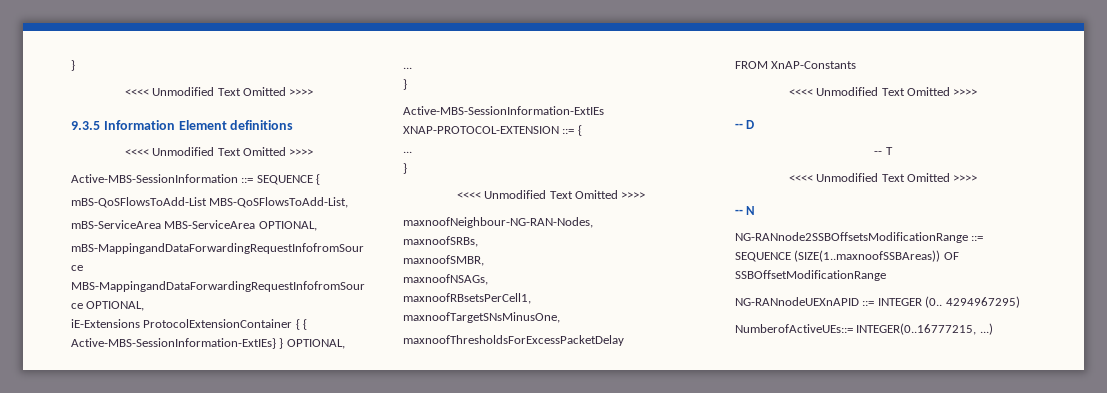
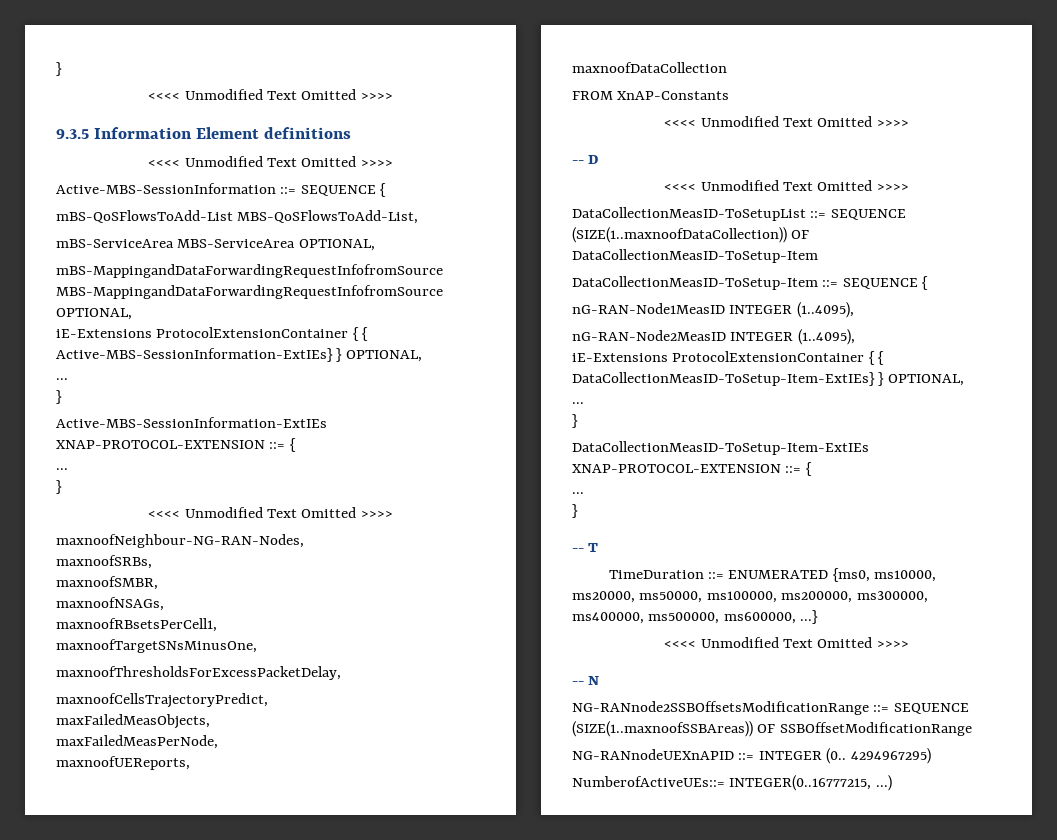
- maxnoofThresholdsForExcessPacketDelay
+ maxnoofThresholdsForExcessPacketDelay,
+ maxnoofCellsTrajectoryPredict,
+ maxFailedMeasObjects,
+ maxFailedMeasPerNode,
+ maxnoofUEReports,
+ maxnoofDataCollection
  -- D
+ <<<< Unmodified Text Omitted >>>>
+ DataCollectionMeasID-ToSetupList ::= SEQUENCE (SIZE(1..maxnoofDataCollection)) OF DataCollectionMeasID-ToSetup-Item
+ DataCollectionMeasID-ToSetup-Item ::= SEQUENCE {
+ nG-RAN-Node1MeasID INTEGER (1..4095),
+ nG-RAN-Node2MeasID INTEGER (1..4095),
+ iE-Extensions ProtocolExtensionContainer { { DataCollectionMeasID-ToSetup-Item-ExtIEs} } OPTIONAL,
+ ...
+ }
+ DataCollectionMeasID-ToSetup-Item-ExtIEs XNAP-PROTOCOL-EXTENSION ::= {
+ ...
+ }
  -- T
+ TimeDuration ::= ENUMERATED {ms0, ms10000, ms20000, ms50000, ms100000, ms200000, ms300000, ms400000, ms500000, ms600000, ...}

